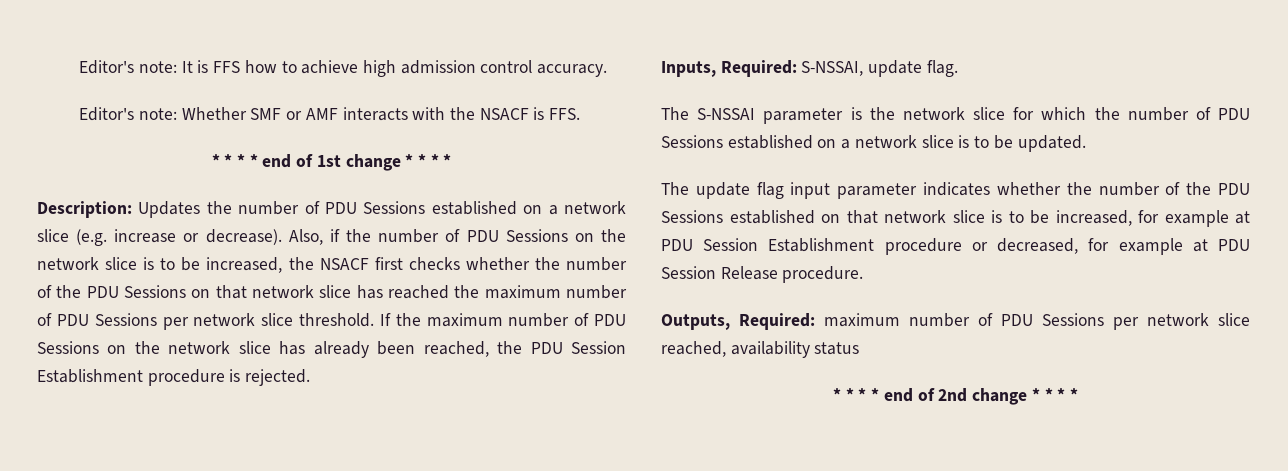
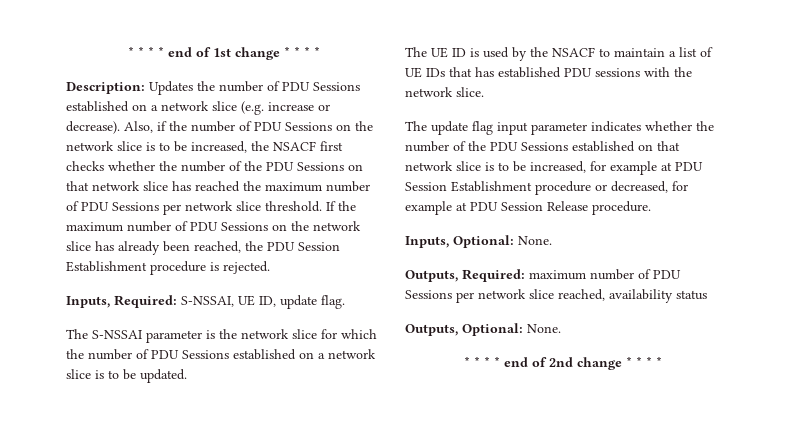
- Editor's note: It is FFS how to achieve high admission control accuracy.
- Editor's note: Whether SMF or AMF interacts with the NSACF is FFS.
- Inputs, Required: S-NSSAI, update flag.
+ Inputs, Required: S-NSSAI, UE ID, update flag.
+ The UE ID is used by the NSACF to maintain a list of UE IDs that has established PDU sessions with the network slice.
+ Inputs, Optional: None.
+ Outputs, Optional: None.

